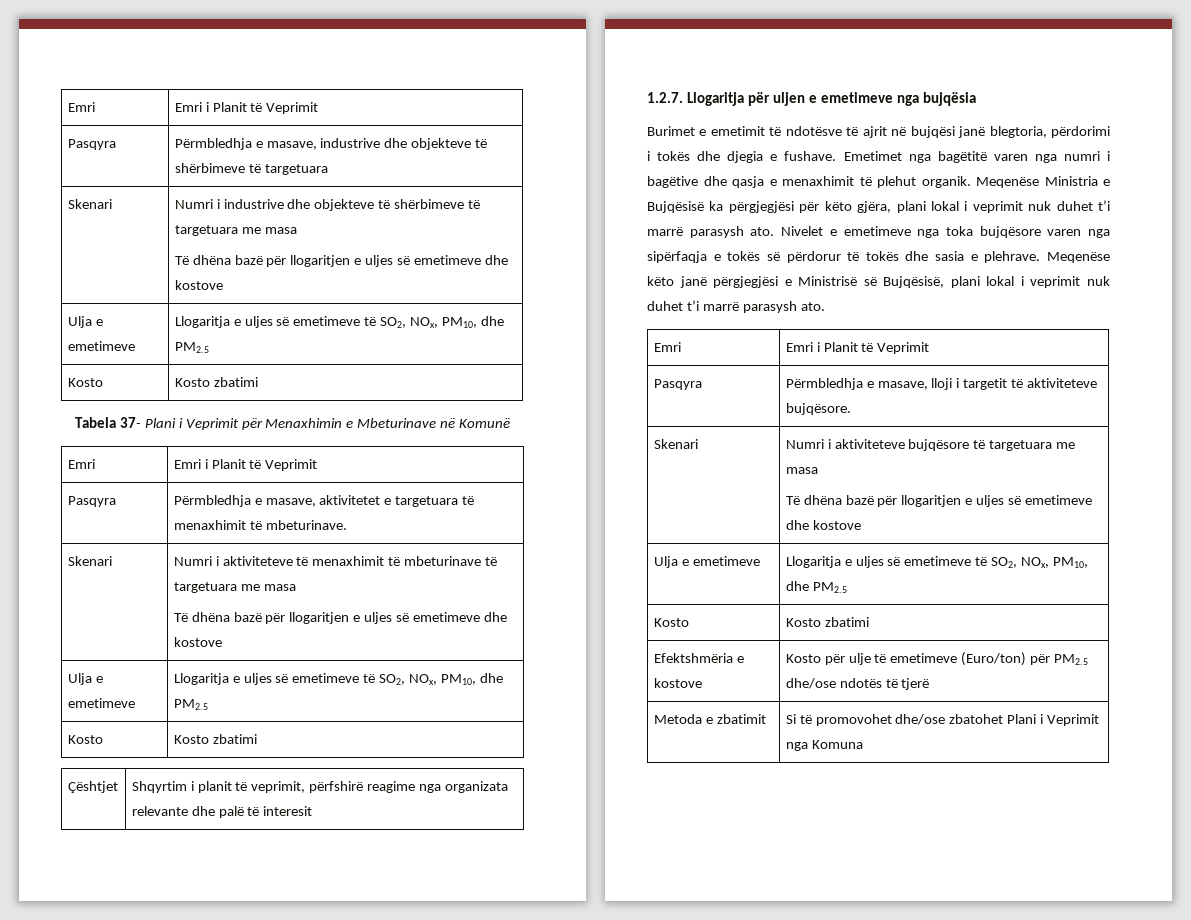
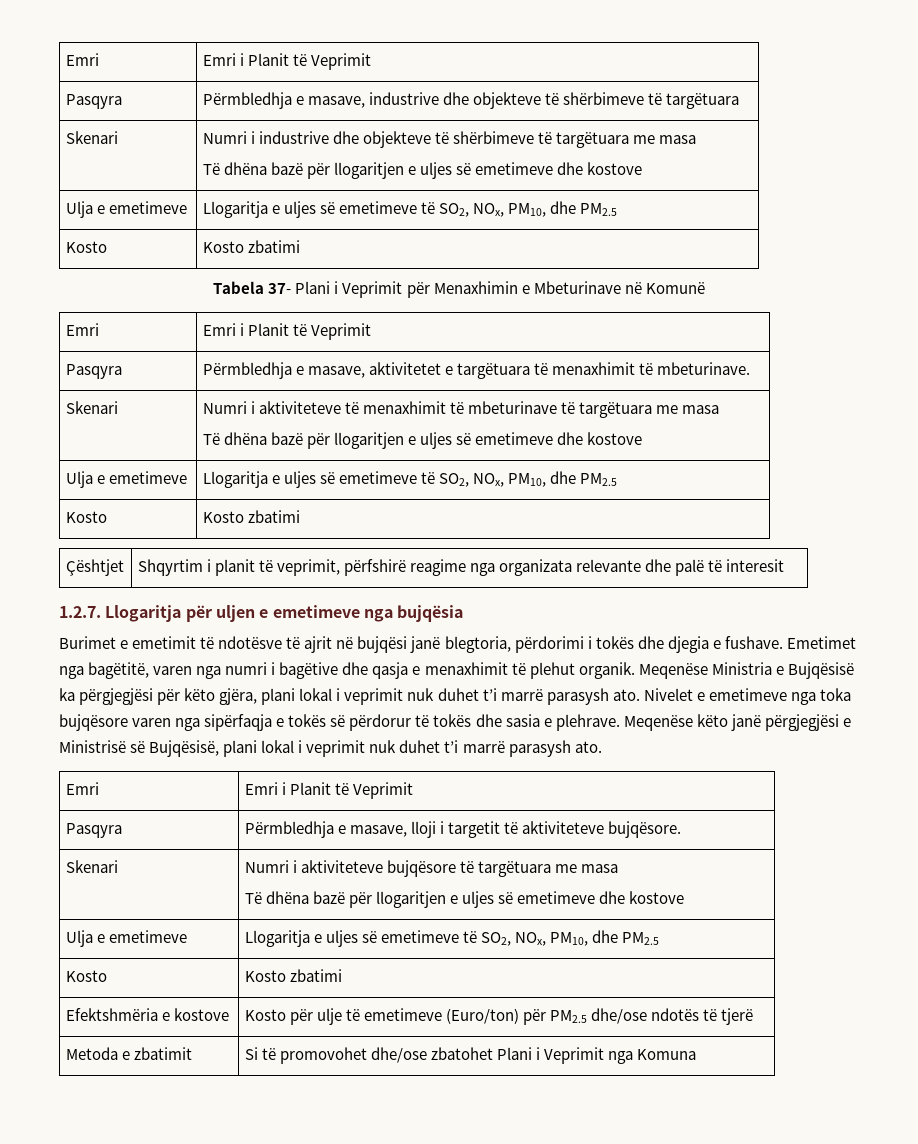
- Pasqyra | Përmbledhja e masave, industrive dhe objekteve të shërbimeve të targetuara
+ Pasqyra | Përmbledhja e masave, industrive dhe objekteve të shërbimeve të targëtuara
- Skenari | Numri i industrive dhe objekteve të shërbimeve të targetuara me masa
+ Skenari | Numri i industrive dhe objekteve të shërbimeve të targëtuara me masa
- Pasqyra | Përmbledhja e masave, aktivitetet e targetuara të menaxhimit të mbeturinave.
+ Pasqyra | Përmbledhja e masave, aktivitetet e targëtuara të menaxhimit të mbeturinave.
- Skenari | Numri i aktiviteteve të menaxhimit të mbeturinave të targetuara me masa
+ Skenari | Numri i aktiviteteve të menaxhimit të mbeturinave të targëtuara me masa
- Emetimet nga bagëtitë varen nga numri i bagëtive dhe qasja e menaxhimit të plehut organik.
+ Emetimet nga bagëtitë, varen nga numri i bagëtive dhe qasja e menaxhimit të plehut organik.
- Skenari | Numri i aktiviteteve bujqësore të targetuara me masa
+ Skenari | Numri i aktiviteteve bujqësore të targëtuara me masa

